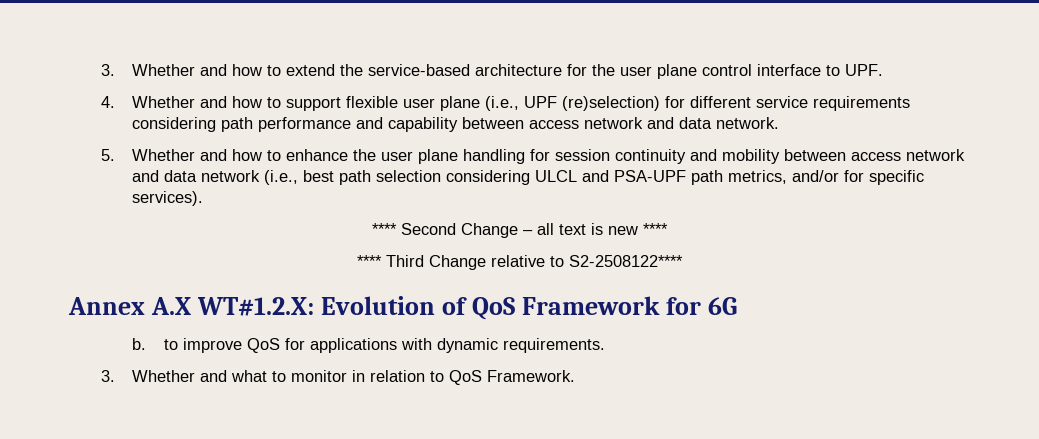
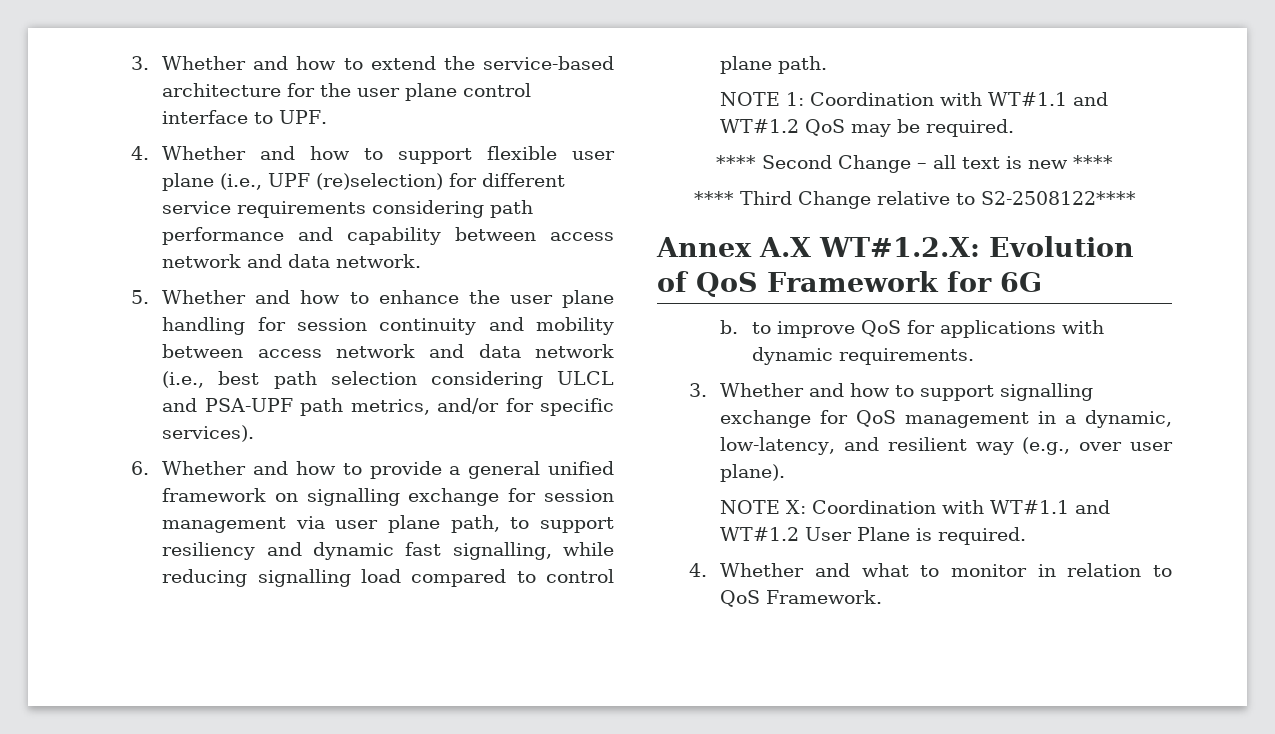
+ 6. Whether and how to provide a general unified framework on signalling exchange for session management via user plane path, to support resiliency and dynamic fast signalling, while reducing signalling load compared to control plane path.
+ NOTE 1: Coordination with WT#1.1 and WT#1.2 QoS may be required.
- 3. Whether and what to monitor in relation to QoS Framework.
+ 3. Whether and how to support signalling exchange for QoS management in a dynamic, low-latency, and resilient way (e.g., over user plane).
+ NOTE X: Coordination with WT#1.1 and WT#1.2 User Plane is required.
+ 4. Whether and what to monitor in relation to QoS Framework.

